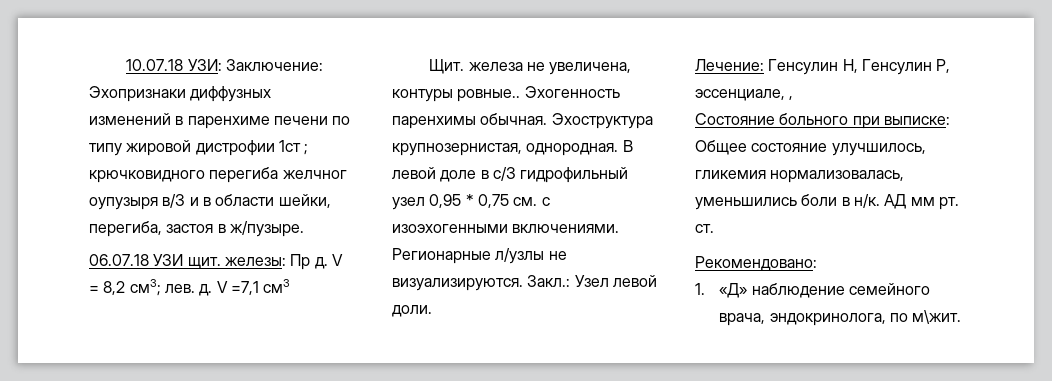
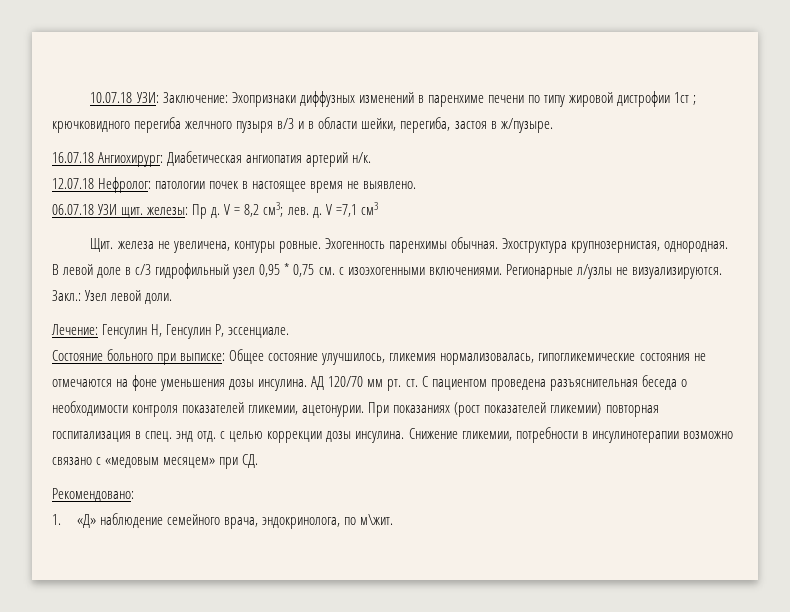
- 10.07.18 УЗИ: Заключение: Эхопризнаки диффузных изменений в паренхиме печени по типу жировой дистрофии 1ст ; крючковидного перегиба желчног оупузыря в/3 и в области шейки, перегиба, застоя в ж/пузыре.
+ 10.07.18 УЗИ: Заключение: Эхопризнаки диффузных изменений в паренхиме печени по типу жировой дистрофии 1ст ; крючковидного перегиба желчного пузыря в/3 и в области шейки, перегиба, застоя в ж/пузыре.
+ 16.07.18 Ангиохирург: Диабетическая ангиопатия артерий н/к.
+ 12.07.18 Нефролог: патологии почек в настоящее время не выявлено.
- Щит. железа не увеличена, контуры ровные..
+ Щит. железа не увеличена, контуры ровные.
- Лечение: Генсулин Н, Генсулин Р, эссенциале, ,
+ Лечение: Генсулин Н, Генсулин Р, эссенциале.
- Состояние больного при выписке: Общее состояние улучшилось, гликемия нормализовалась, уменьшились боли в н/к. АД мм рт. ст.
+ Состояние больного при выписке: Общее состояние улучшилось, гликемия нормализовалась, гипогликемические состояния не отмечаются на фоне уменьшения дозы инсулина. АД 120/70 мм рт. ст. С пациентом проведена разъяснительная беседа о необходимости контроля показателей гликемии, ацетонурии. При показаниях (рост показателей гликемии) повторная госпитализация в спец. энд отд. с целью коррекции дозы инсулина. Снижение гликемии, потребности в инсулинотерапии возможно связано с «медовым месяцем» при СД.

